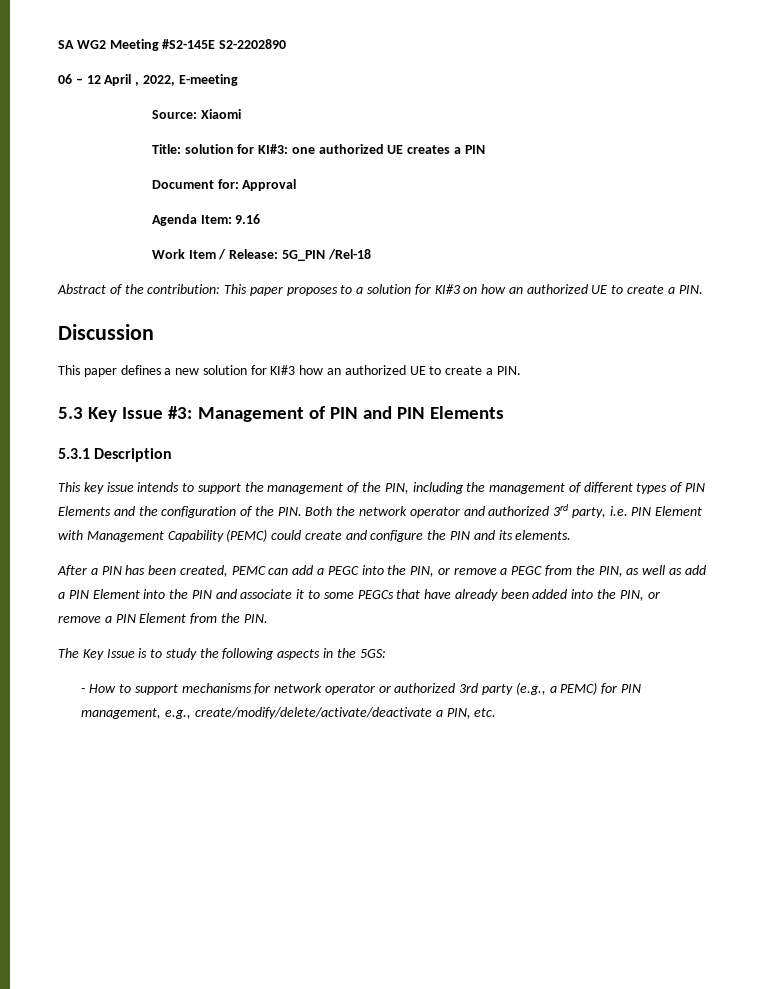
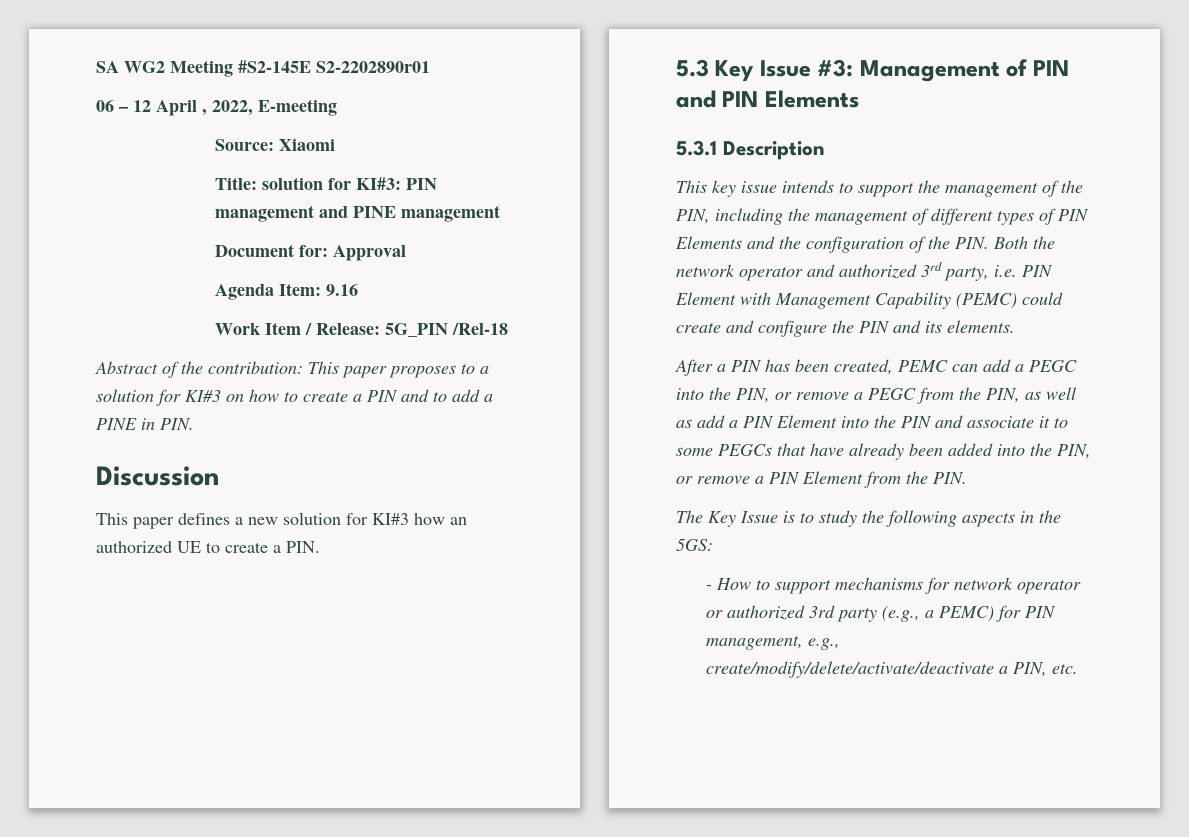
- SA WG2 Meeting #S2-145E S2-2202890
+ SA WG2 Meeting #S2-145E S2-2202890r01
- Title: solution for KI#3: one authorized UE creates a PIN
+ Title: solution for KI#3: PIN management and PINE management
- Abstract of the contribution: This paper proposes to a solution for KI#3 on how an authorized UE to create a PIN.
+ Abstract of the contribution: This paper proposes to a solution for KI#3 on how to create a PIN and to add a PINE in PIN.

